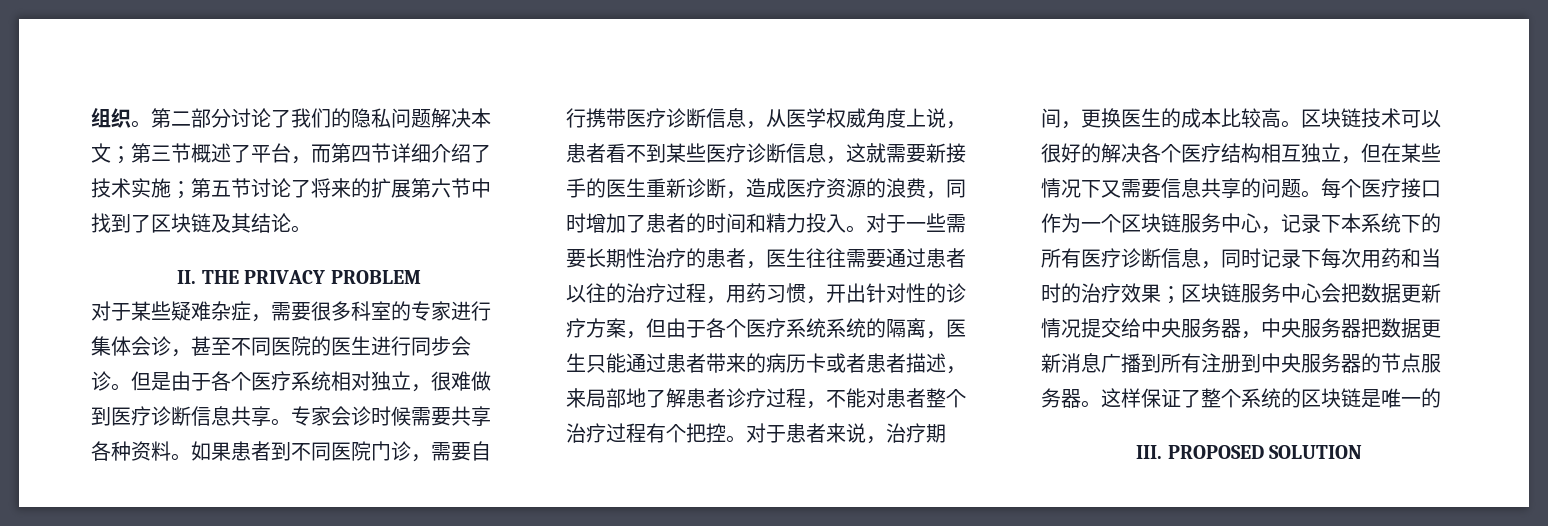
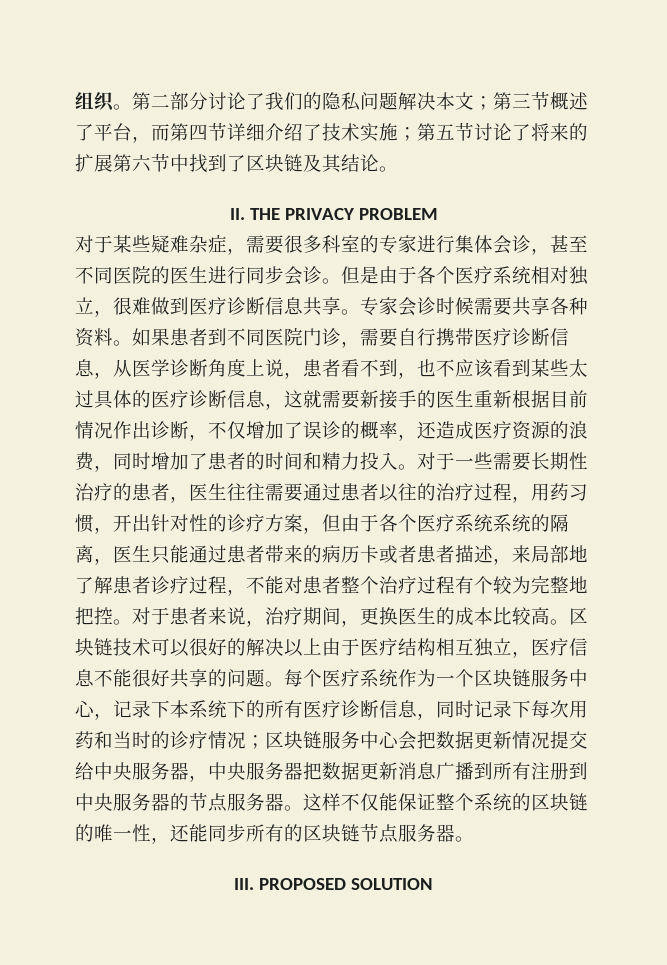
- 如果患者到不同医院门诊，需要自行携带医疗诊断信息，从医学权威角度上说，患者看不到某些医疗诊断信息，这就需要新接手的医生重新诊断，造成医疗资源的浪费，同时增加了患者的时间和精力投入。
+ 如果患者到不同医院门诊，需要自行携带医疗诊断信息，从医学诊断角度上说，患者看不到，也不应该看到某些太过具体的医疗诊断信息，这就需要新接手的医生重新根据目前情况作出诊断，不仅增加了误诊的概率，还造成医疗资源的浪费，同时增加了患者的时间和精力投入。
- 对于一些需要长期性治疗的患者，医生往往需要通过患者以往的治疗过程，用药习惯，开出针对性的诊疗方案，但由于各个医疗系统系统的隔离，医生只能通过患者带来的病历卡或者患者描述，来局部地了解患者诊疗过程，不能对患者整个治疗过程有个把控。
+ 对于一些需要长期性治疗的患者，医生往往需要通过患者以往的治疗过程，用药习惯，开出针对性的诊疗方案，但由于各个医疗系统系统的隔离，医生只能通过患者带来的病历卡或者患者描述，来局部地了解患者诊疗过程，不能对患者整个治疗过程有个较为完整地把控。
- 区块链技术可以很好的解决各个医疗结构相互独立，但在某些情况下又需要信息共享的问题。
+ 区块链技术可以很好的解决以上由于医疗结构相互独立，医疗信息不能很好共享的问题。
- 每个医疗接口作为一个区块链服务中心，记录下本系统下的所有医疗诊断信息，同时记录下每次用药和当时的治疗效果；区块链服务中心会把数据更新情况提交给中央服务器，中央服务器把数据更新消息广播到所有注册到中央服务器的节点服务器。
+ 每个医疗系统作为一个区块链服务中心，记录下本系统下的所有医疗诊断信息，同时记录下每次用药和当时的诊疗情况；区块链服务中心会把数据更新情况提交给中央服务器，中央服务器把数据更新消息广播到所有注册到中央服务器的节点服务器。
- 这样保证了整个系统的区块链是唯一的
+ 这样不仅能保证整个系统的区块链的唯一性，还能同步所有的区块链节点服务器。

